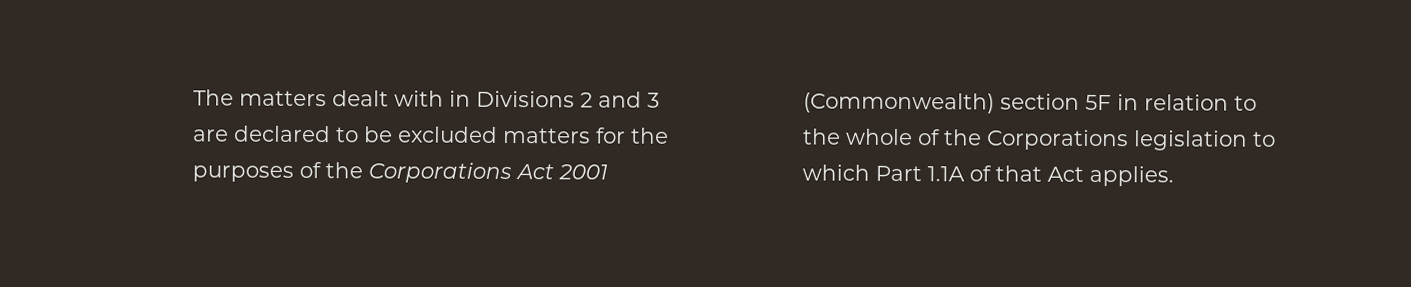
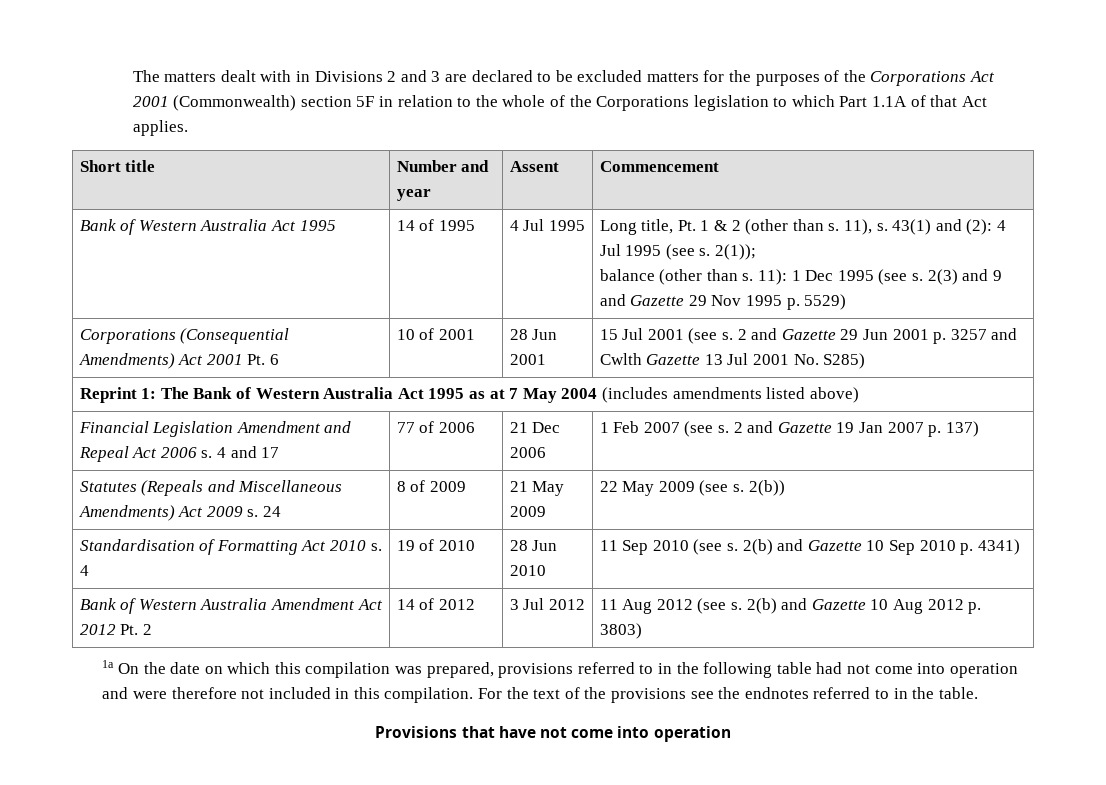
+ Short title | Number and year | Assent | Commencement
+ Bank of Western Australia Act 1995 | 14 of 1995 | 4 Jul 1995 | Long title, Pt. 1 & 2 (other than s. 11), s. 43(1) and (2): 4 Jul 1995 (see s. 2(1));
+ balance (other than s. 11): 1 Dec 1995 (see s. 2(3) and 9 and Gazette 29 Nov 1995 p. 5529)
+ Corporations (Consequential Amendments) Act 2001 Pt. 6 | 10 of 2001 | 28 Jun 2001 | 15 Jul 2001 (see s. 2 and Gazette 29 Jun 2001 p. 3257 and Cwlth Gazette 13 Jul 2001 No. S285)
+ Reprint 1: The Bank of Western Australia Act 1995 as at 7 May 2004 (includes amendments listed above)
+ Financial Legislation Amendment and Repeal Act 2006 s. 4 and 17 | 77 of 2006 | 21 Dec 2006 | 1 Feb 2007 (see s. 2 and Gazette 19 Jan 2007 p. 137)
+ Statutes (Repeals and Miscellaneous Amendments) Act 2009 s. 24 | 8 of 2009 | 21 May 2009 | 22 May 2009 (see s. 2(b))
+ Standardisation of Formatting Act 2010 s. 4 | 19 of 2010 | 28 Jun 2010 | 11 Sep 2010 (see s. 2(b) and Gazette 10 Sep 2010 p. 4341)
+ Bank of Western Australia Amendment Act 2012 Pt. 2 | 14 of 2012 | 3 Jul 2012 | 11 Aug 2012 (see s. 2(b) and Gazette 10 Aug 2012 p. 3803)
+ 1a On the date on which this compilation was prepared, provisions referred to in the following table had not come into operation and were therefore not included in this compilation. For the text of the provisions see the endnotes referred to in the table.
+ Provisions that have not come into operation

